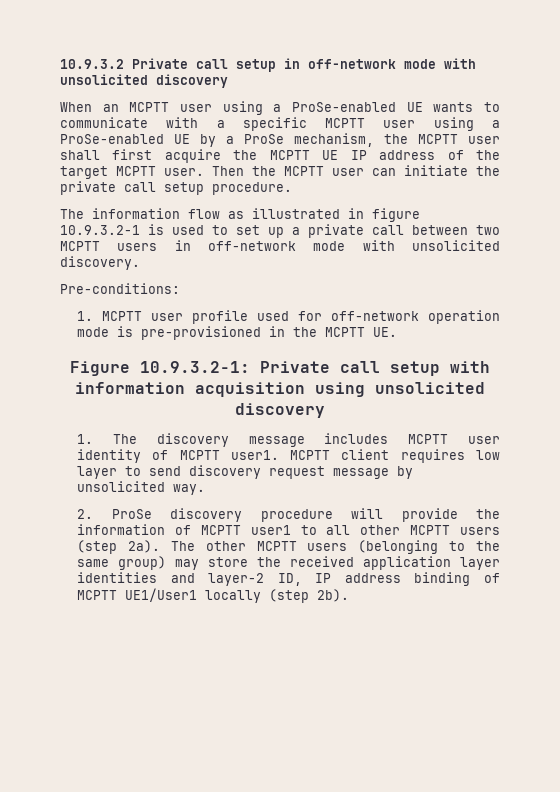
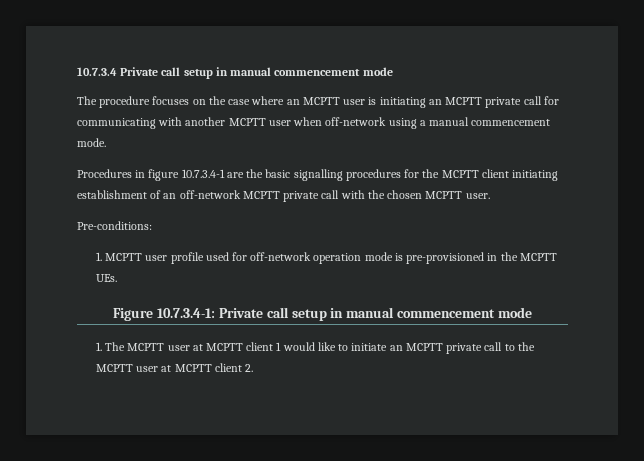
- 10.9.3.2 Private call setup in off-network mode with unsolicited discovery
- When an MCPTT user using a ProSe-enabled UE wants to communicate with a specific MCPTT user using a ProSe-enabled UE by a ProSe mechanism, the MCPTT user shall first acquire the MCPTT UE IP address of the target MCPTT user. Then the MCPTT user can initiate the private call setup procedure.
- The information flow as illustrated in figure 10.9.3.2-1 is used to set up a private call between two MCPTT users in off-network mode with unsolicited discovery.
+ 10.7.3.4 Private call setup in manual commencement mode
+ The procedure focuses on the case where an MCPTT user is initiating an MCPTT private call for communicating with another MCPTT user when off-network using a manual commencement mode.
+ Procedures in figure 10.7.3.4-1 are the basic signalling procedures for the MCPTT client initiating establishment of an off-network MCPTT private call with the chosen MCPTT user.
- 1. MCPTT user profile used for off-network operation mode is pre-provisioned in the MCPTT UE.
+ 1. MCPTT user profile used for off-network operation mode is pre-provisioned in the MCPTT UEs.
- Figure 10.9.3.2-1: Private call setup with information acquisition using unsolicited discovery
- 1. The discovery message includes MCPTT user identity of MCPTT user1. MCPTT client requires low layer to send discovery request message by unsolicited way.
- 2. ProSe discovery procedure will provide the information of MCPTT user1 to all other MCPTT users (step 2a). The other MCPTT users (belonging to the same group) may store the received application layer identities and layer-2 ID, IP address binding of MCPTT UE1/User1 locally (step 2b).
+ Figure 10.7.3.4-1: Private call setup in manual commencement mode
+ 1. The MCPTT user at MCPTT client 1 would like to initiate an MCPTT private call to the MCPTT user at MCPTT client 2.

